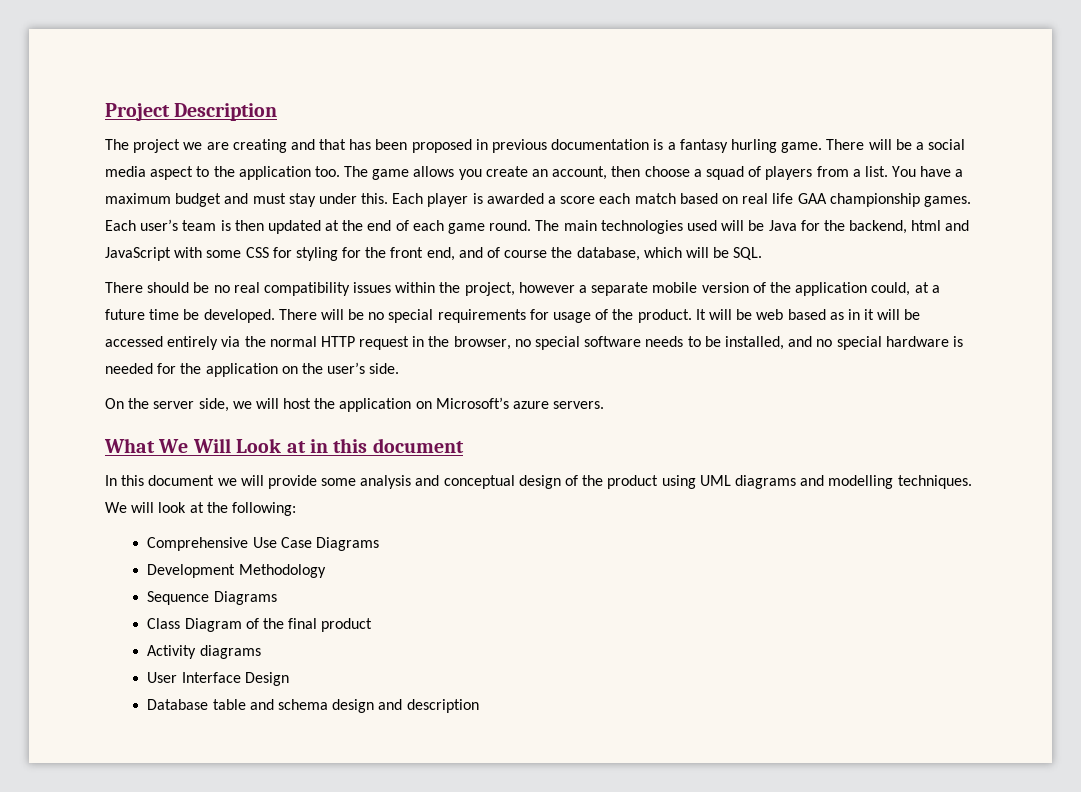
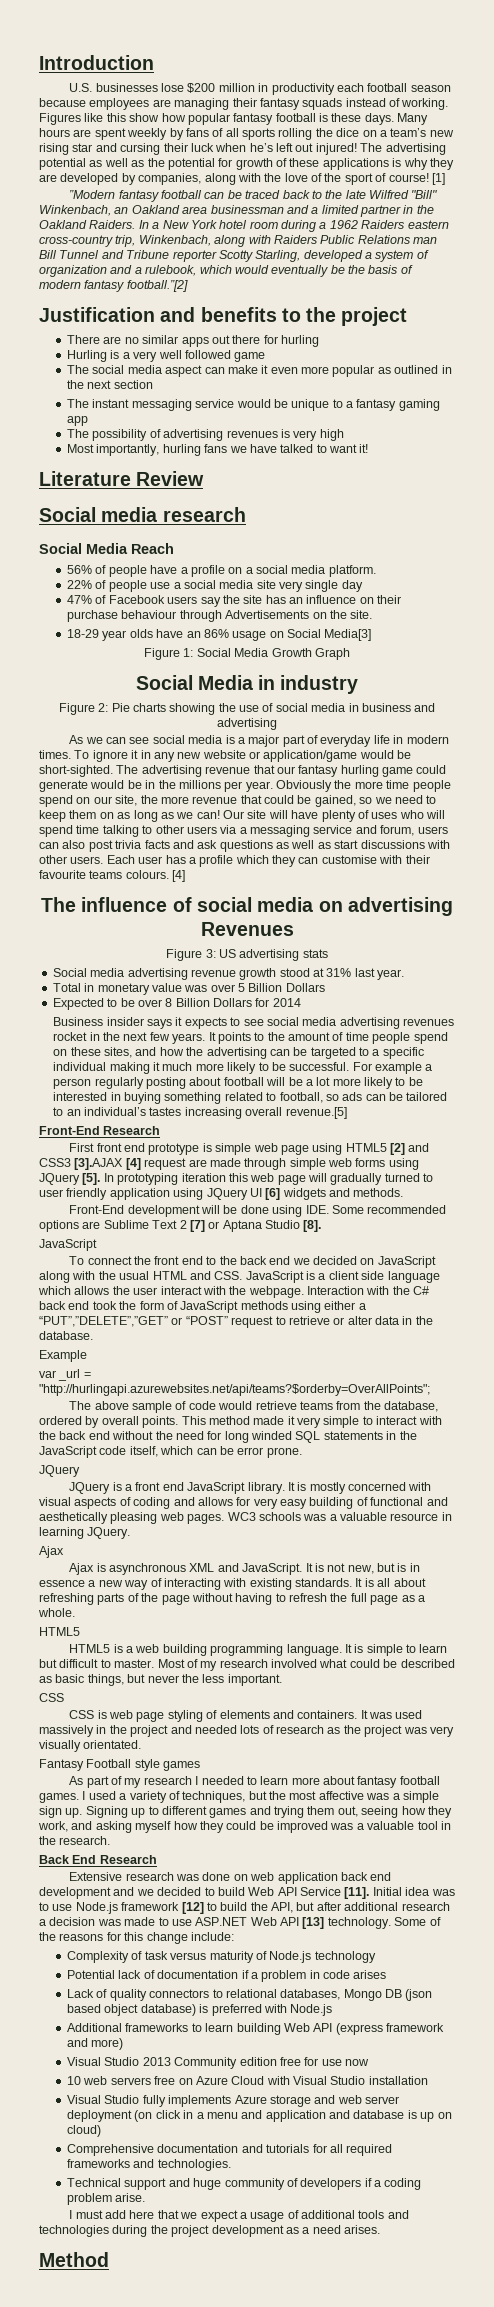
- Project Description
- The project we are creating and that has been proposed in previous documentation is a fantasy hurling game. There will be a social media aspect to the application too. The game allows you create an account, then choose a squad of players from a list. You have a maximum budget and must stay under this. Each player is awarded a score each match based on real life GAA championship games. Each user’s team is then updated at the end of each game round. The main technologies used will be Java for the backend, html and JavaScript with some CSS for styling for the front end, and of course the database, which will be SQL.
- There should be no real compatibility issues within the project, however a separate mobile version of the application could, at a future time be developed. There will be no special requirements for usage of the product. It will be web based as in it will be accessed entirely via the normal HTTP request in the browser, no special software needs to be installed, and no special hardware is needed for the application on the user’s side.
- On the server side, we will host the application on Microsoft’s azure servers.
- What We Will Look at in this document
- In this document we will provide some analysis and conceptual design of the product using UML diagrams and modelling techniques. We will look at the following:
- Comprehensive Use Case Diagrams
- Development Methodology
- Sequence Diagrams
- Class Diagram of the final product
- Activity diagrams
- User Interface Design
- Database table and schema design and description
+ Introduction
+ U.S. businesses lose $200 million in productivity each football season because employees are managing their fantasy squads instead of working. Figures like this show how popular fantasy football is these days. Many hours are spent weekly by fans of all sports rolling the dice on a team’s new rising star and cursing their luck when he’s left out injured! The advertising potential as well as the potential for growth of these applications is why they are developed by companies, along with the love of the sport of course! [1]
+ ”Modern fantasy football can be traced back to the late Wilfred "Bill" Winkenbach, an Oakland area businessman and a limited partner in the Oakland Raiders. In a New York hotel room during a 1962 Raiders eastern cross-country trip, Winkenbach, along with Raiders Public Relations man Bill Tunnel and Tribune reporter Scotty Starling, developed a system of organization and a rulebook, which would eventually be the basis of modern fantasy football.”[2]
+ Justification and benefits to the project
+ There are no similar apps out there for hurling
+ Hurling is a very well followed game
+ The social media aspect can make it even more popular as outlined in the next section
+ The instant messaging service would be unique to a fantasy gaming app
+ The possibility of advertising revenues is very high
+ Most importantly, hurling fans we have talked to want it!
+ Literature Review
+ Social media research
+ Social Media Reach
+ 56% of people have a profile on a social media platform.
+ 22% of people use a social media site very single day
+ 47% of Facebook users say the site has an influence on their purchase behaviour through Advertisements on the site.
+ 18-29 year olds have an 86% usage on Social Media[3]
+ Figure 1: Social Media Growth Graph
+ Social Media in industry
+ Figure 2: Pie charts showing the use of social media in business and advertising
+ As we can see social media is a major part of everyday life in modern times. To ignore it in any new website or application/game would be short-sighted. The advertising revenue that our fantasy hurling game could generate would be in the millions per year. Obviously the more time people spend on our site, the more revenue that could be gained, so we need to keep them on as long as we can! Our site will have plenty of uses who will spend time talking to other users via a messaging service and forum, users can also post trivia facts and ask questions as well as start discussions with other users. Each user has a profile which they can customise with their favourite teams colours. [4]
+ The influence of social media on advertising Revenues
+ Figure 3: US advertising stats
+ Social media advertising revenue growth stood at 31% last year.
+ Total in monetary value was over 5 Billion Dollars
+ Expected to be over 8 Billion Dollars for 2014
+ Business insider says it expects to see social media advertising revenues rocket in the next few years. It points to the amount of time people spend on these sites, and how the advertising can be targeted to a specific individual making it much more likely to be successful. For example a person regularly posting about football will be a lot more likely to be interested in buying something related to football, so ads can be tailored to an individual’s tastes increasing overall revenue.[5]
+ Front-End Research
+ First front end prototype is simple web page using HTML5 [2] and CSS3 [3].AJAX [4] request are made through simple web forms using JQuery [5]. In prototyping iteration this web page will gradually turned to user friendly application using JQuery UI [6] widgets and methods.
+ Front-End development will be done using IDE. Some recommended options are Sublime Text 2 [7] or Aptana Studio [8].
+ JavaScript
+ To connect the front end to the back end we decided on JavaScript along with the usual HTML and CSS. JavaScript is a client side language which allows the user interact with the webpage. Interaction with the C# back end took the form of JavaScript methods using either a “PUT”,”DELETE”,”GET” or “POST” request to retrieve or alter data in the database.
+ Example
+ var _url = "http://hurlingapi.azurewebsites.net/api/teams?$orderby=OverAllPoints";
+ The above sample of code would retrieve teams from the database, ordered by overall points. This method made it very simple to interact with the back end without the need for long winded SQL statements in the JavaScript code itself, which can be error prone.
+ JQuery
+ JQuery is a front end JavaScript library. It is mostly concerned with visual aspects of coding and allows for very easy building of functional and aesthetically pleasing web pages. WC3 schools was a valuable resource in learning JQuery.
+ Ajax
+ Ajax is asynchronous XML and JavaScript. It is not new, but is in essence a new way of interacting with existing standards. It is all about refreshing parts of the page without having to refresh the full page as a whole.
+ HTML5
+ HTML5 is a web building programming language. It is simple to learn but difficult to master. Most of my research involved what could be described as basic things, but never the less important.
+ CSS
+ CSS is web page styling of elements and containers. It was used massively in the project and needed lots of research as the project was very visually orientated.
+ Fantasy Football style games
+ As part of my research I needed to learn more about fantasy football games. I used a variety of techniques, but the most affective was a simple sign up. Signing up to different games and trying them out, seeing how they work, and asking myself how they could be improved was a valuable tool in the research.
+ Back End Research
+ Extensive research was done on web application back end development and we decided to build Web API Service [11]. Initial idea was to use Node.js framework [12] to build the API, but after additional research a decision was made to use ASP.NET Web API [13] technology. Some of the reasons for this change include:
+ Complexity of task versus maturity of Node.js technology
+ Potential lack of documentation if a problem in code arises
+ Lack of quality connectors to relational databases, Mongo DB (json based object database) is preferred with Node.js
+ Additional frameworks to learn building Web API (express framework and more)
+ Visual Studio 2013 Community edition free for use now
+ 10 web servers free on Azure Cloud with Visual Studio installation
+ Visual Studio fully implements Azure storage and web server deployment (on click in a menu and application and database is up on cloud)
+ Comprehensive documentation and tutorials for all required frameworks and technologies.
+ Technical support and huge community of developers if a coding problem arise.
+ I must add here that we expect a usage of additional tools and technologies during the project development as a need arises.
+ Method

